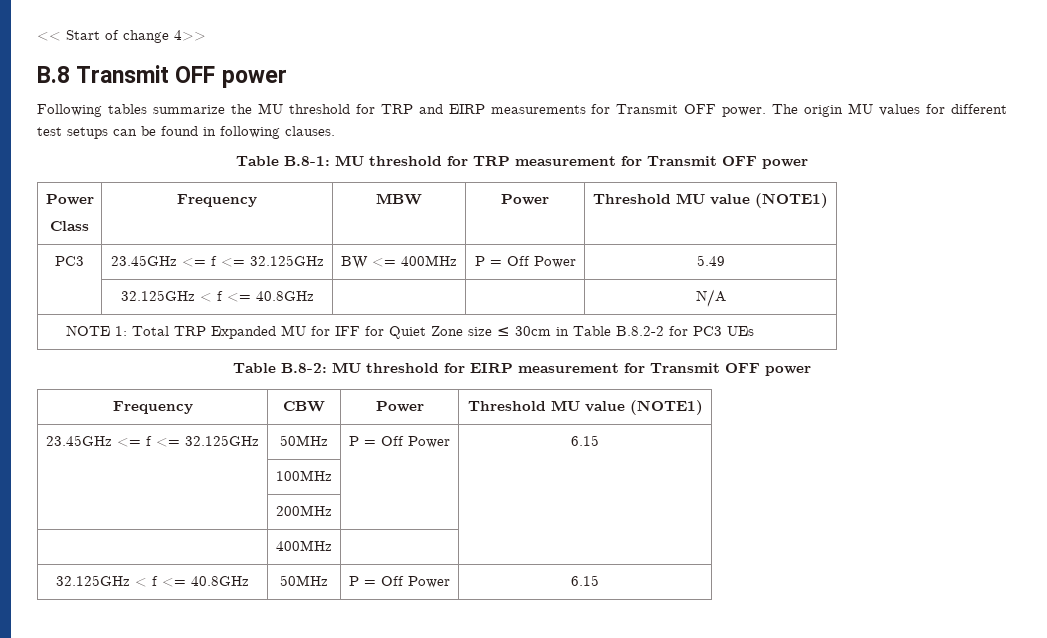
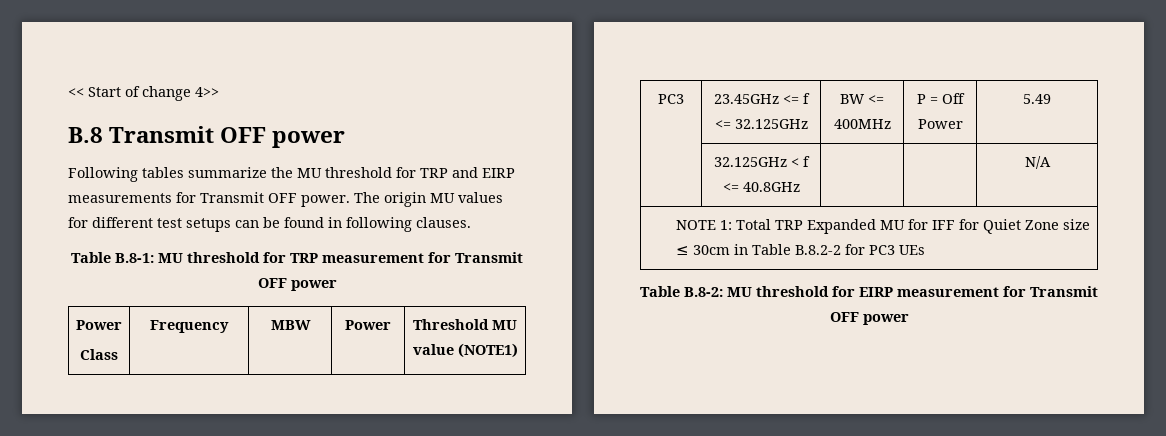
- Frequency | CBW | Power | Threshold MU value (NOTE1)
- 23.45GHz <= f <= 32.125GHz | 50MHz | P = Off Power | 6.15
- | 100MHz | |
- | 200MHz | |
- | 400MHz | |
- 32.125GHz < f <= 40.8GHz | 50MHz | P = Off Power | 6.15

